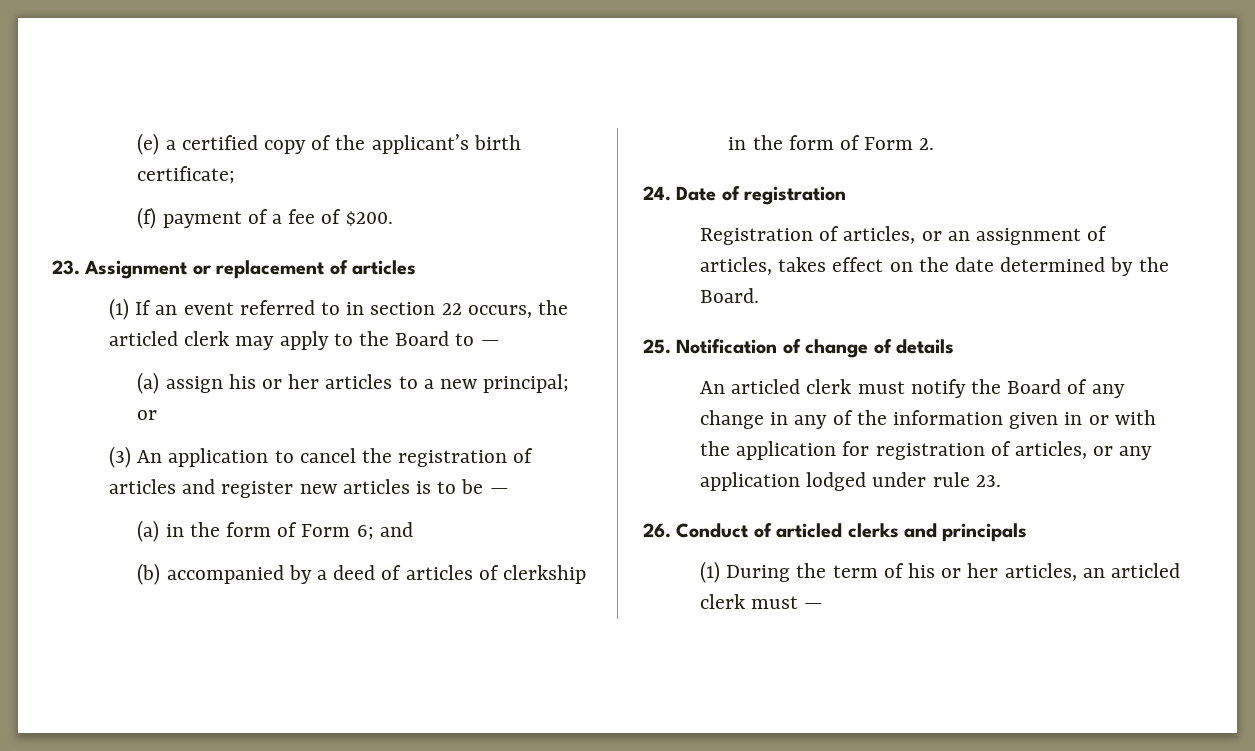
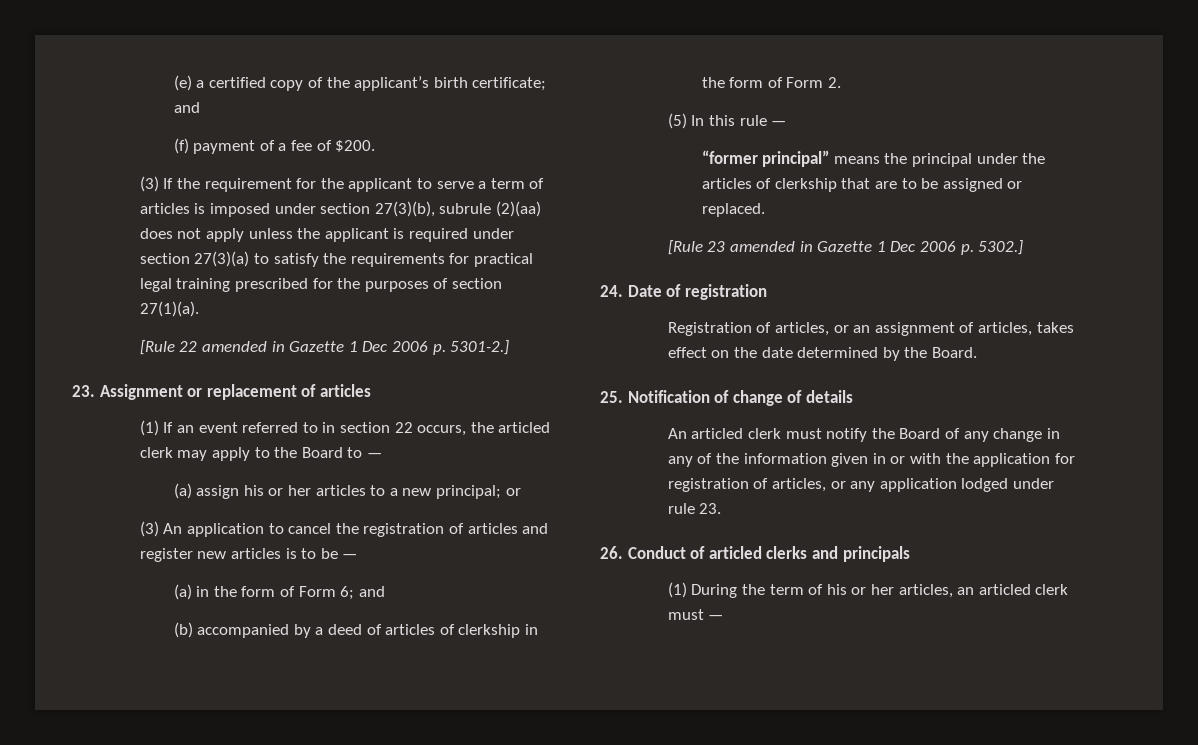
- (e) a certified copy of the applicant’s birth certificate;
+ (e) a certified copy of the applicant’s birth certificate; and
+ (3) If the requirement for the applicant to serve a term of articles is imposed under section 27(3)(b), subrule (2)(aa) does not apply unless the applicant is required under section 27(3)(a) to satisfy the requirements for practical legal training prescribed for the purposes of section 27(1)(a).
+ [Rule 22 amended in Gazette 1 Dec 2006 p. 5301-2.]
+ (5) In this rule —
+ “former principal” means the principal under the articles of clerkship that are to be assigned or replaced.
+ [Rule 23 amended in Gazette 1 Dec 2006 p. 5302.]

